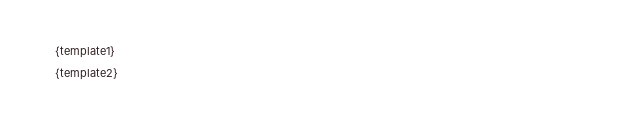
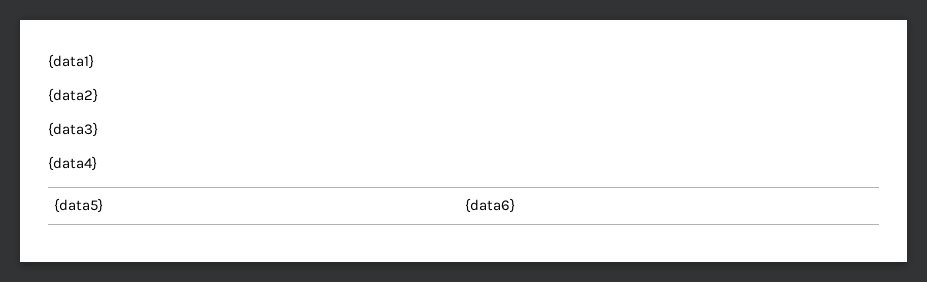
- {template1}
- {template2}
+ {data1}
+ {data2}
+ {data3}
+ {data4}
+ {data5} | {data6}

